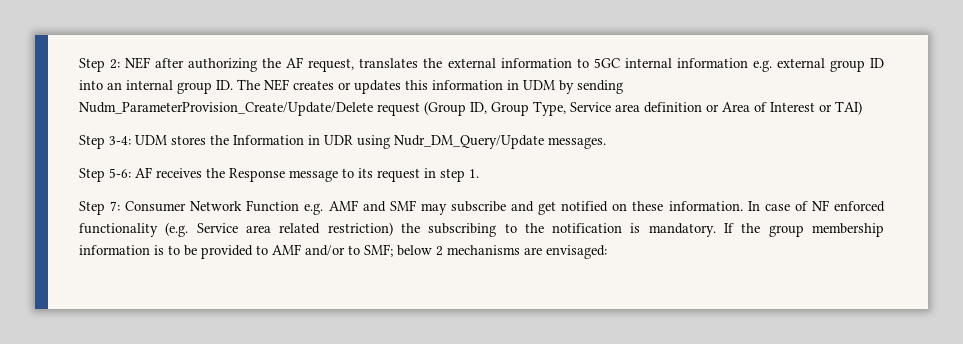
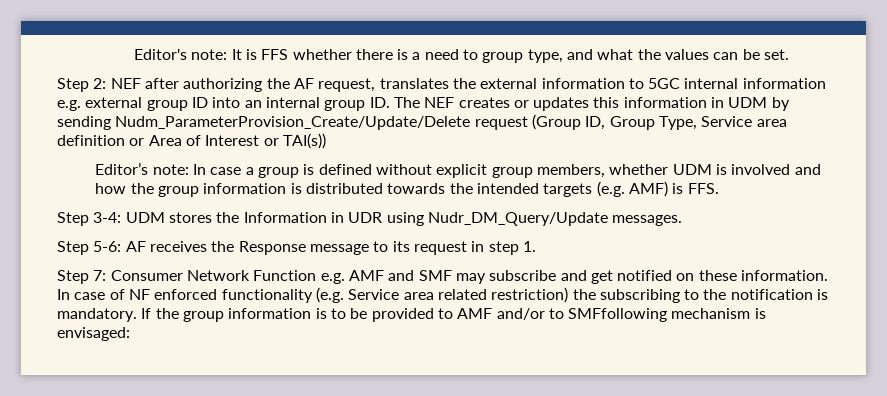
+ Editor's note: It is FFS whether there is a need to group type, and what the values can be set.
- Step 2: NEF after authorizing the AF request, translates the external information to 5GC internal information e.g. external group ID into an internal group ID. The NEF creates or updates this information in UDM by sending Nudm_ParameterProvision_Create/Update/Delete request (Group ID, Group Type, Service area definition or Area of Interest or TAI)
+ Step 2: NEF after authorizing the AF request, translates the external information to 5GC internal information e.g. external group ID into an internal group ID. The NEF creates or updates this information in UDM by sending Nudm_ParameterProvision_Create/Update/Delete request (Group ID, Group Type, Service area definition or Area of Interest or TAI(s))
+ Editor’s note: In case a group is defined without explicit group members, whether UDM is involved and how the group information is distributed towards the intended targets (e.g. AMF) is FFS.
- If the group membership information is to be provided to AMF and/or to SMF; below 2 mechanisms are envisaged:
+ If the group information is to be provided to AMF and/or to SMFfollowing mechanism is envisaged:

